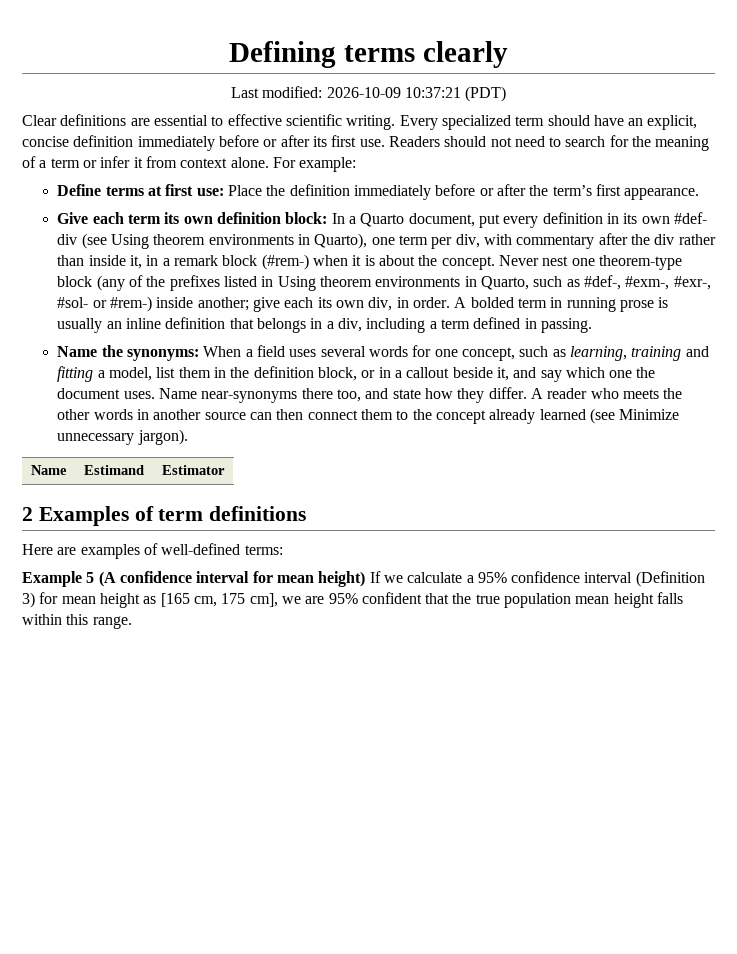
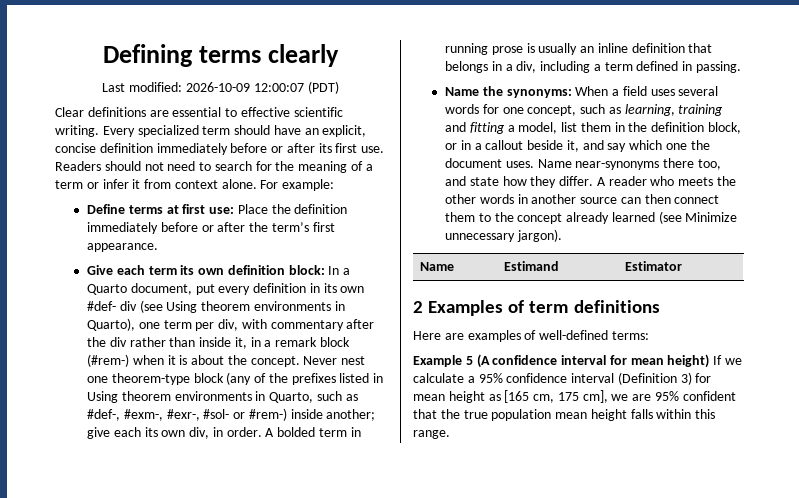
- Last modified: 2026-10-09 10:37:21 (PDT)
+ Last modified: 2026-10-09 12:00:07 (PDT)

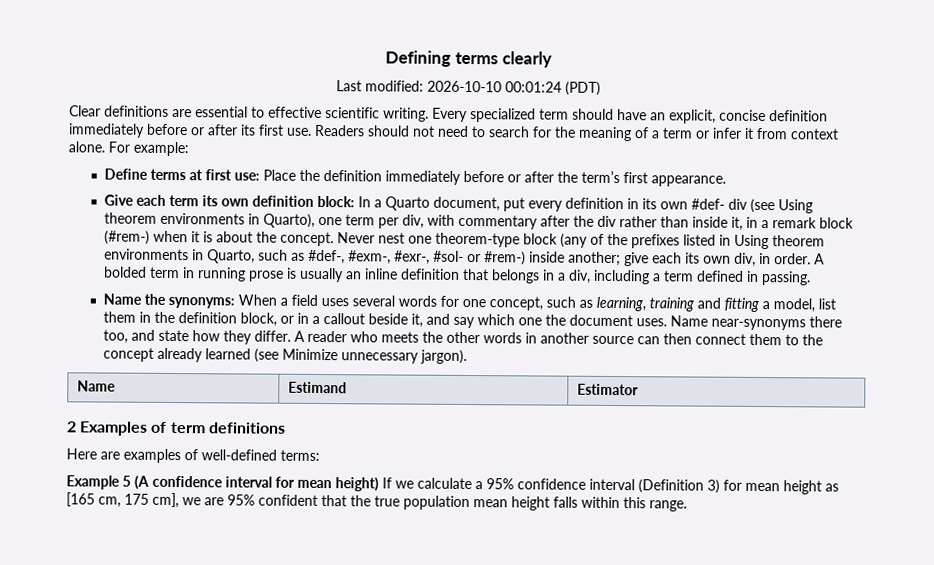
- Last modified: 2026-10-09 12:00:07 (PDT)
+ Last modified: 2026-10-10 00:01:24 (PDT)

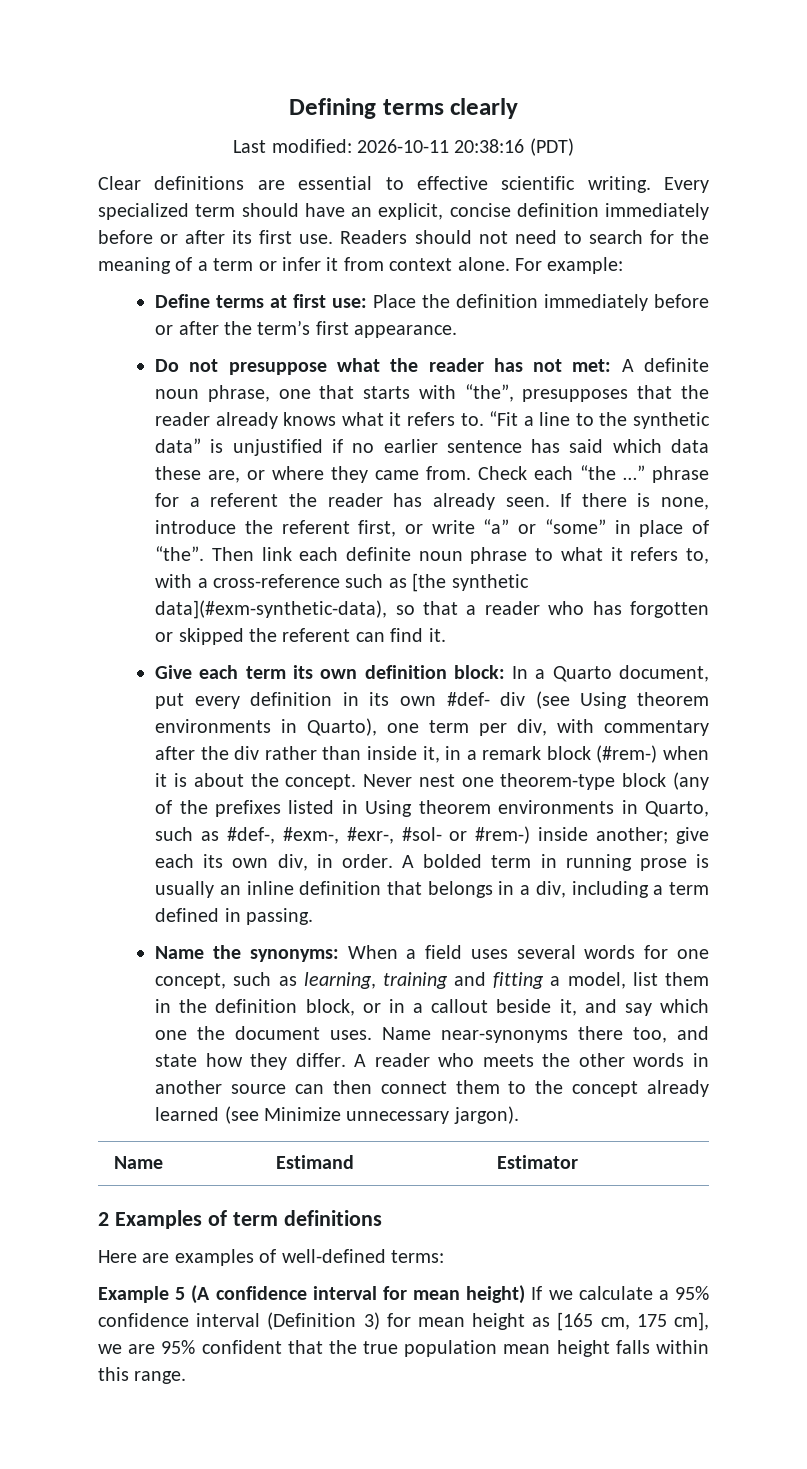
- Last modified: 2026-10-10 00:01:24 (PDT)
+ Last modified: 2026-10-11 20:38:16 (PDT)
+ Do not presuppose what the reader has not met: A definite noun phrase, one that starts with “the”, presupposes that the reader already knows what it refers to. “Fit a line to the synthetic data” is unjustified if no earlier sentence has said which data these are, or where they came from. Check each “the …” phrase for a referent the reader has already seen. If there is none, introduce the referent first, or write “a” or “some” in place of “the”. Then link each definite noun phrase to what it refers to, with a cross-reference such as [the synthetic data](#exm-synthetic-data), so that a reader who has forgotten or skipped the referent can find it.

